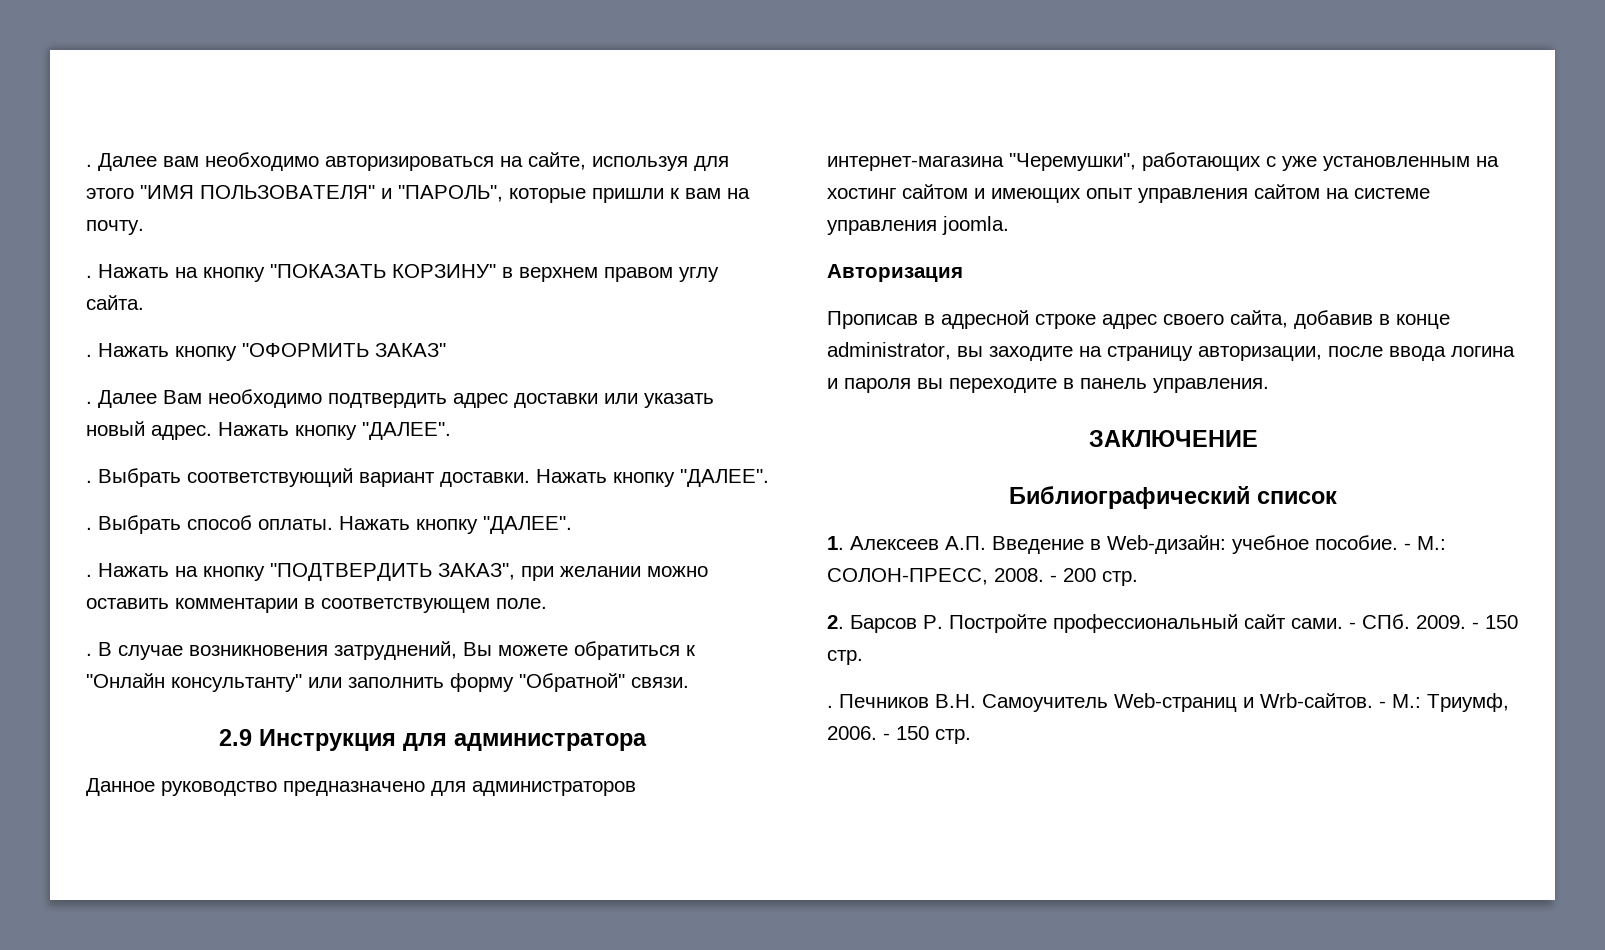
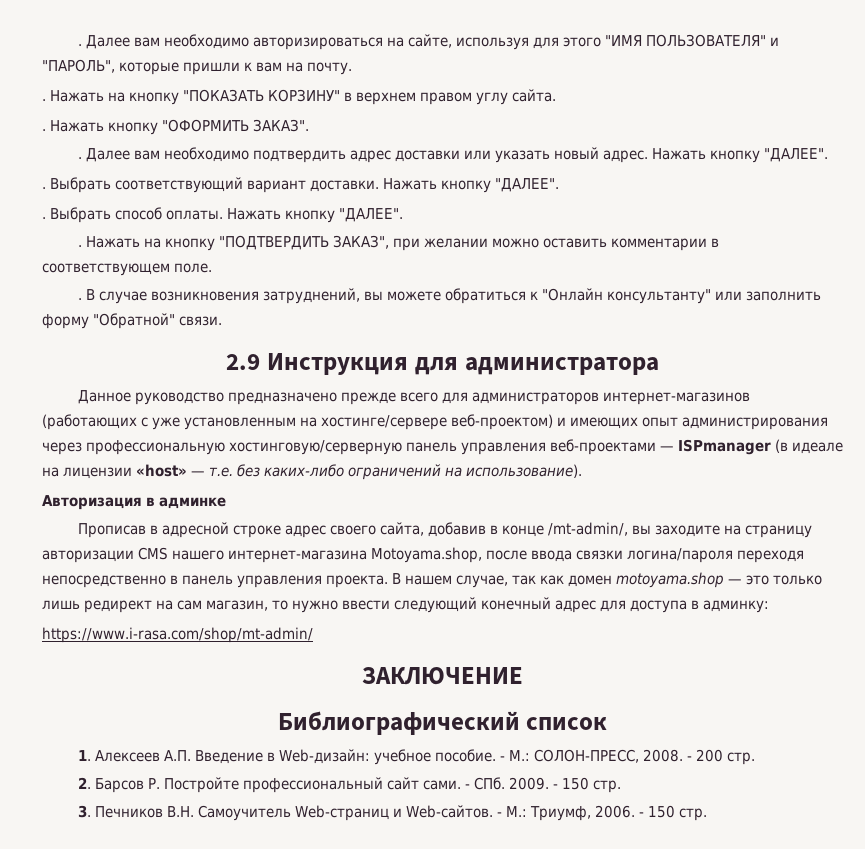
- Нажать кнопку "ОФОРМИТЬ ЗАКАЗ"
- . Далее Вам необходимо подтвердить адрес доставки или указать новый адрес.
+ Нажать кнопку "ОФОРМИТЬ ЗАКАЗ".
+ . Далее вам необходимо подтвердить адрес доставки или указать новый адрес.
- В случае возникновения затруднений, Вы можете обратиться к "Онлайн консультанту" или заполнить форму "Обратной" связи.
+ В случае возникновения затруднений, вы можете обратиться к "Онлайн консультанту" или заполнить форму "Обратной" связи.
- Данное руководство предназначено для администраторов интернет-магазина "Черемушки", работающих с уже установленным на хостинг сайтом и имеющих опыт управления сайтом на системе управления joomla.
+ Данное руководство предназначено прежде всего для администраторов интернет-магазинов (работающих с уже установленным на хостинге/сервере веб-проектом) и имеющих опыт администрирования через профессиональную хостинговую/серверную панель управления веб-проектами — ISPmanager (в идеале на лицензии «host» — т.е. без каких-либо ограничений на использование).
- Авторизация
+ Авторизация в админке
- Прописав в адресной строке адрес своего сайта, добавив в конце administrator, вы заходите на страницу авторизации, после ввода логина и пароля вы переходите в панель управления.
+ Прописав в адресной строке адрес своего сайта, добавив в конце /mt-admin/, вы заходите на страницу авторизации CMS нашего интернет-магазина Motoyama.shop, после ввода связки логина/пароля переходя непосредственно в панель управления проекта. В нашем случае, так как домен motoyama.shop — это только лишь редирект на сам магазин, то нужно ввести следующий конечный адрес для доступа в админку:
+ https://www.i-rasa.com/shop/mt-admin/
- . Печников В.Н. Самоучитель Web-страниц и Wrb-сайтов.
+ 3. Печников В.Н. Самоучитель Web-страниц и Web-сайтов.

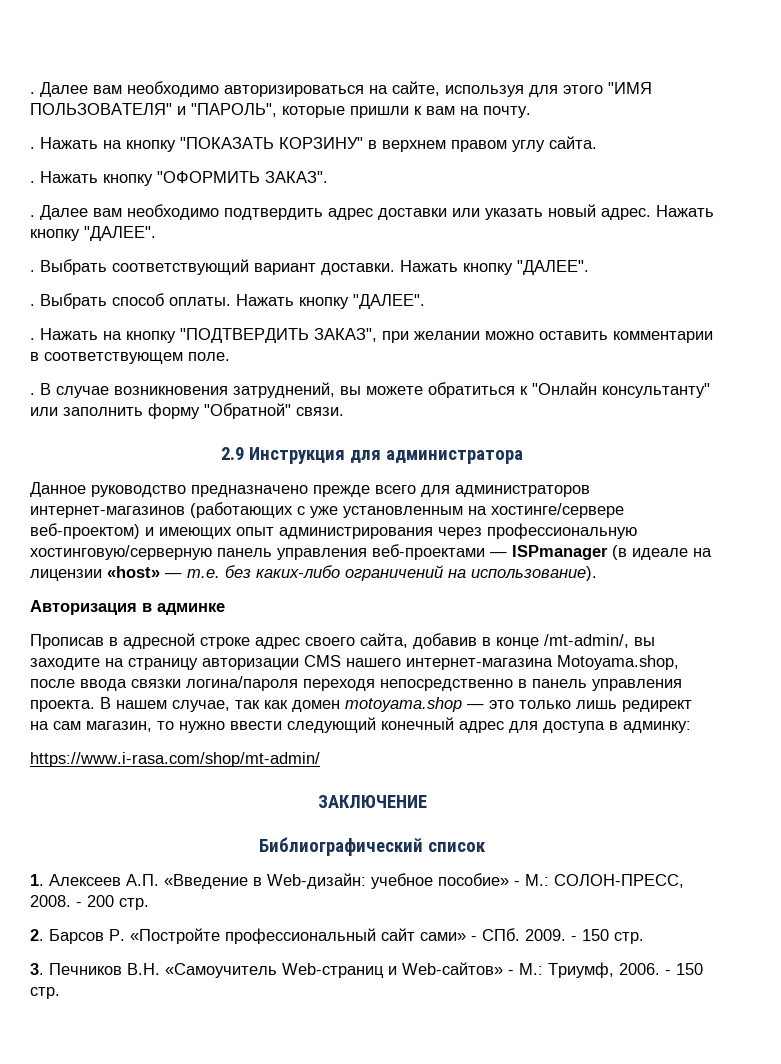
- 1. Алексеев А.П. Введение в Web-дизайн: учебное пособие. - М.: СОЛОН-ПРЕСС, 2008.
+ 1. Алексеев А.П. «Введение в Web-дизайн: учебное пособие» - М.: СОЛОН-ПРЕСС, 2008.
- 2. Барсов Р. Постройте профессиональный сайт сами. - СПб. 2009.
+ 2. Барсов Р. «Постройте профессиональный сайт сами» - СПб. 2009.
- 3. Печников В.Н. Самоучитель Web-страниц и Web-сайтов. - М.: Триумф, 2006.
+ 3. Печников В.Н. «Самоучитель Web-страниц и Web-сайтов» - М.: Триумф, 2006.

